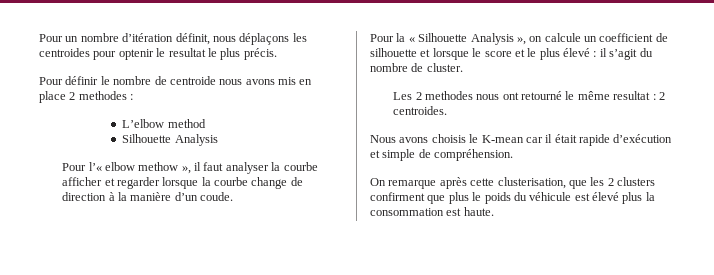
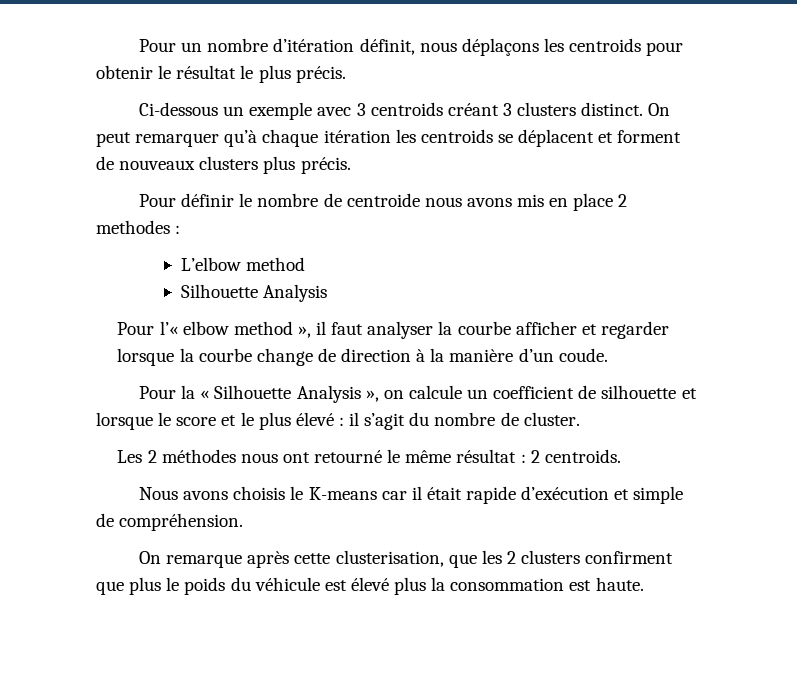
- Pour un nombre d’itération définit, nous déplaçons les centroides pour optenir le resultat le plus précis.
+ Pour un nombre d’itération définit, nous déplaçons les centroids pour obtenir le résultat le plus précis.
+ Ci-dessous un exemple avec 3 centroids créant 3 clusters distinct. On peut remarquer qu’à chaque itération les centroids se déplacent et forment de nouveaux clusters plus précis.
- Pour l’« elbow methow », il faut analyser la courbe afficher et regarder lorsque la courbe change de direction à la manière d’un coude.
+ Pour l’« elbow method », il faut analyser la courbe afficher et regarder lorsque la courbe change de direction à la manière d’un coude.
- Les 2 methodes nous ont retourné le même resultat : 2 centroides.
+ Les 2 méthodes nous ont retourné le même résultat : 2 centroids.
- Nous avons choisis le K-mean car il était rapide d’exécution et simple de compréhension.
+ Nous avons choisis le K-means car il était rapide d’exécution et simple de compréhension.

